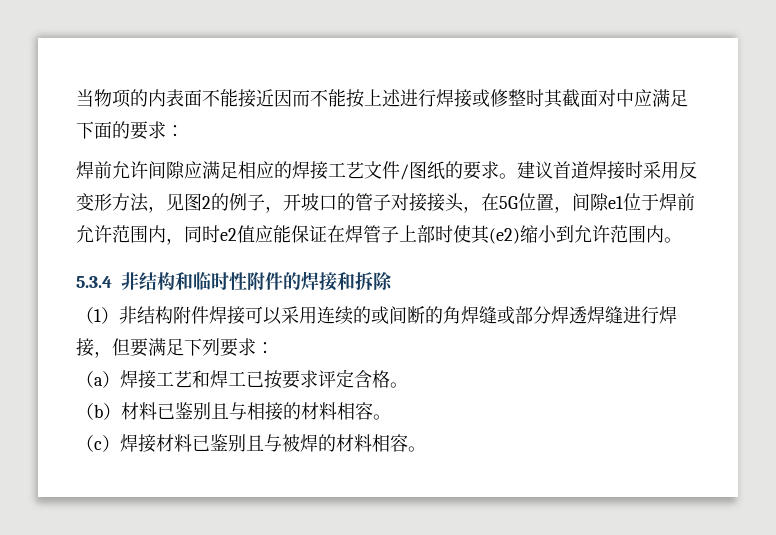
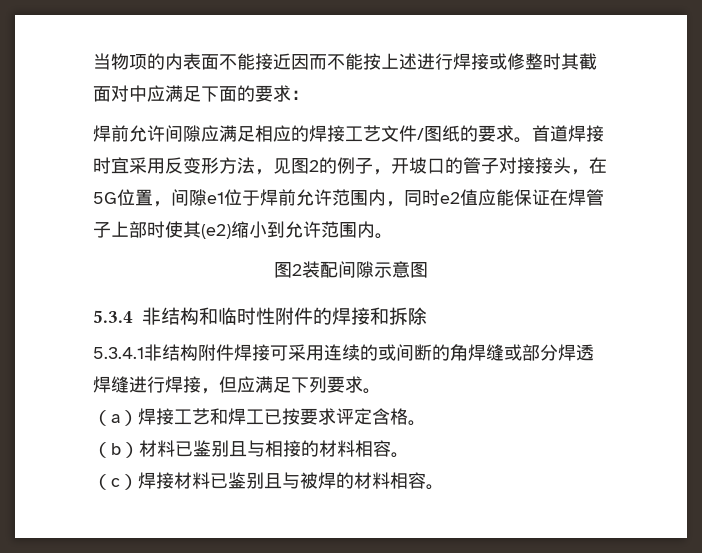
- 建议首道焊接时采用反变形方法，见图2的例子，开坡口的管子对接接头，在5G位置，间隙e1位于焊前允许范围内，同时e2值应能保证在焊管子上部时使其(e2)缩小到允许范围内。
+ 首道焊接时宜采用反变形方法，见图2的例子，开坡口的管子对接接头，在5G位置，间隙e1位于焊前允许范围内，同时e2值应能保证在焊管子上部时使其(e2)缩小到允许范围内。
+ 图2装配间隙示意图
- （1）非结构附件焊接可以采用连续的或间断的角焊缝或部分焊透焊缝进行焊接，但要满足下列要求：
+ 5.3.4.1非结构附件焊接可采用连续的或间断的角焊缝或部分焊透焊缝进行焊接，但应满足下列要求。

